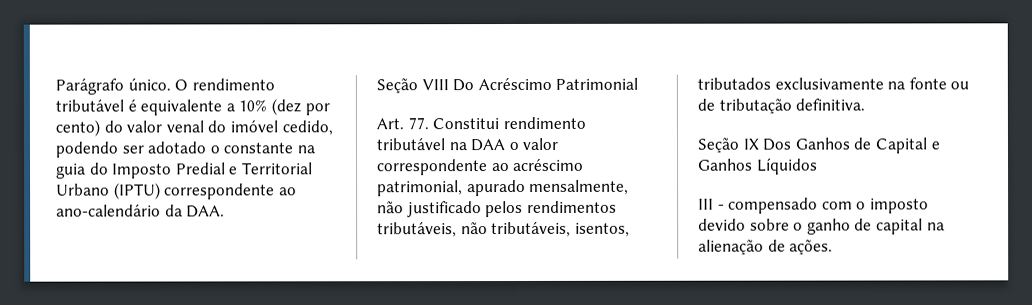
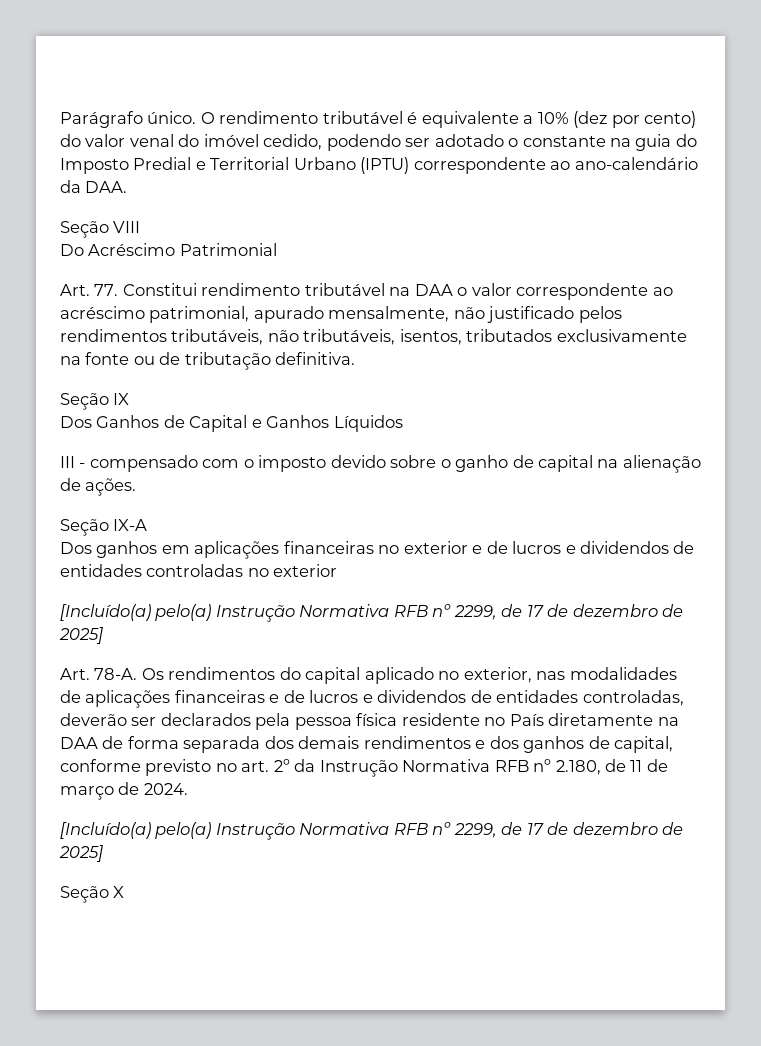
- Seção VIII Do Acréscimo Patrimonial
+ Seção VIII
+ Do Acréscimo Patrimonial
- Seção IX Dos Ganhos de Capital e Ganhos Líquidos
+ Seção IX
+ Dos Ganhos de Capital e Ganhos Líquidos
+ Seção IX-A
+ Dos ganhos em aplicações financeiras no exterior e de lucros e dividendos de entidades controladas no exterior
+ [Incluído(a) pelo(a) Instrução Normativa RFB nº 2299, de 17 de dezembro de 2025]
+ Art. 78-A. Os rendimentos do capital aplicado no exterior, nas modalidades de aplicações financeiras e de lucros e dividendos de entidades controladas, deverão ser declarados pela pessoa física residente no País diretamente na DAA de forma separada dos demais rendimentos e dos ganhos de capital, conforme previsto no art. 2º da Instrução Normativa RFB nº 2.180, de 11 de março de 2024.
+ [Incluído(a) pelo(a) Instrução Normativa RFB nº 2299, de 17 de dezembro de 2025]
+ Seção X

